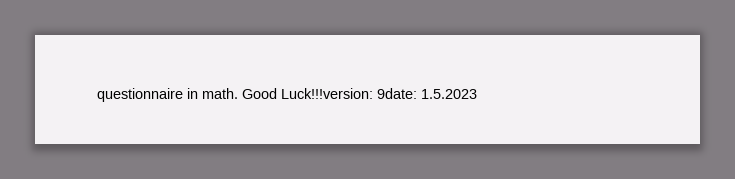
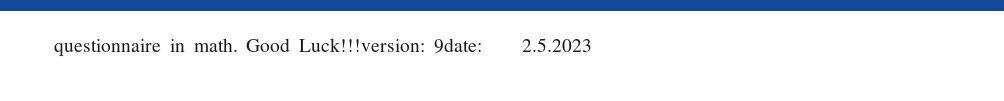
- Good Luck!!!version: 9date: 1.5.2023
+ Good Luck!!!version: 9date: 2.5.2023

